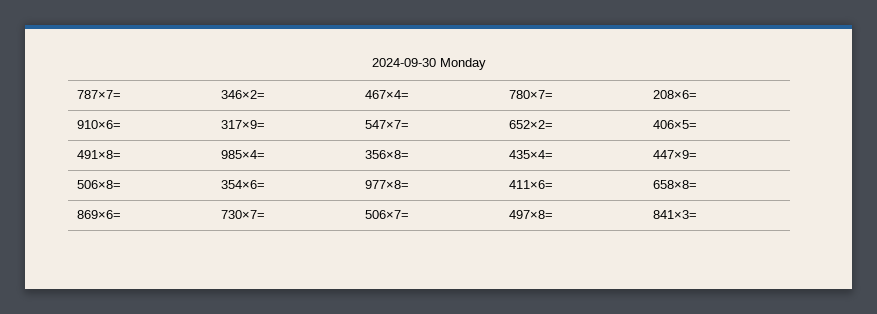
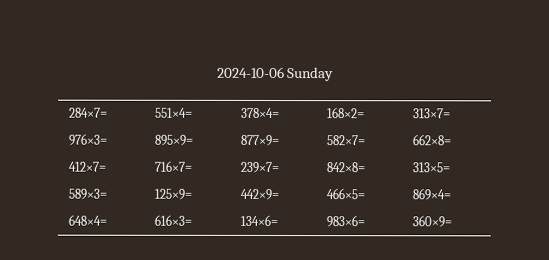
- 2024-09-30 Monday
- 787×7= | 346×2= | 467×4= | 780×7= | 208×6=
- 910×6= | 317×9= | 547×7= | 652×2= | 406×5=
- 491×8= | 985×4= | 356×8= | 435×4= | 447×9=
- 506×8= | 354×6= | 977×8= | 411×6= | 658×8=
- 869×6= | 730×7= | 506×7= | 497×8= | 841×3=
+ 2024-10-06 Sunday
+ 284×7= | 551×4= | 378×4= | 168×2= | 313×7=
+ 976×3= | 895×9= | 877×9= | 582×7= | 662×8=
+ 412×7= | 716×7= | 239×7= | 842×8= | 313×5=
+ 589×3= | 125×9= | 442×9= | 466×5= | 869×4=
+ 648×4= | 616×3= | 134×6= | 983×6= | 360×9=

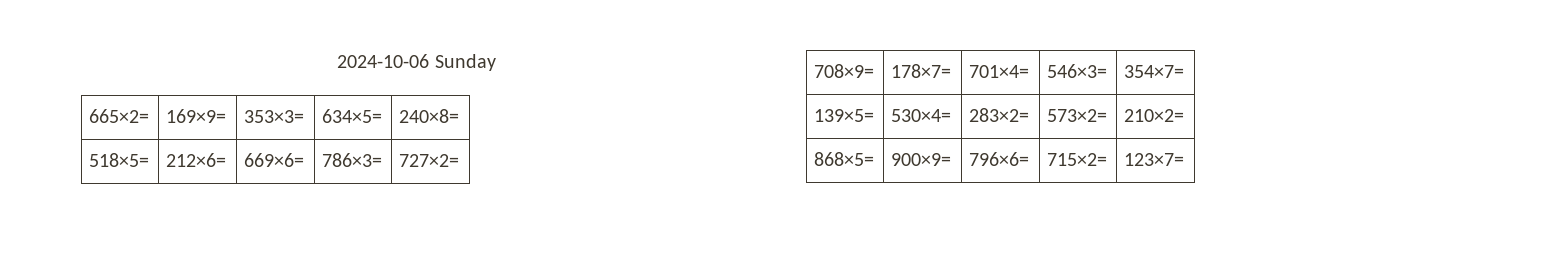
- 284×7= | 551×4= | 378×4= | 168×2= | 313×7=
- 976×3= | 895×9= | 877×9= | 582×7= | 662×8=
- 412×7= | 716×7= | 239×7= | 842×8= | 313×5=
- 589×3= | 125×9= | 442×9= | 466×5= | 869×4=
- 648×4= | 616×3= | 134×6= | 983×6= | 360×9=
+ 665×2= | 169×9= | 353×3= | 634×5= | 240×8=
+ 518×5= | 212×6= | 669×6= | 786×3= | 727×2=
+ 708×9= | 178×7= | 701×4= | 546×3= | 354×7=
+ 139×5= | 530×4= | 283×2= | 573×2= | 210×2=
+ 868×5= | 900×9= | 796×6= | 715×2= | 123×7=

